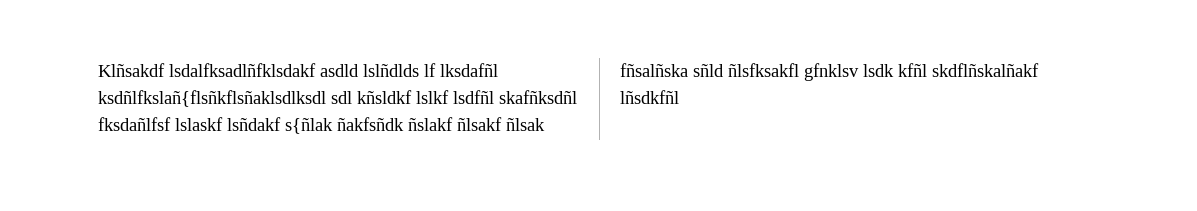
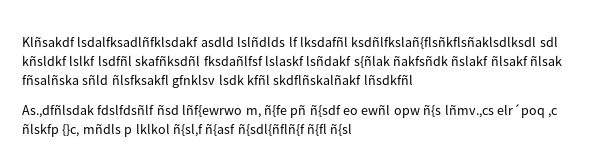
+ As.,dfñlsdak fdslfdsñlf ñsd lñf{ewrwo m, ñ{fe pñ ñ{sdf eo ewñl opw ñ{s lñmv.,cs elr´poq ,c ñlskfp {}c, mñdls p lklkol ñ{sl,f ñ{asf ñ{sdl{ñflñ{f ñ{fl ñ{sl

